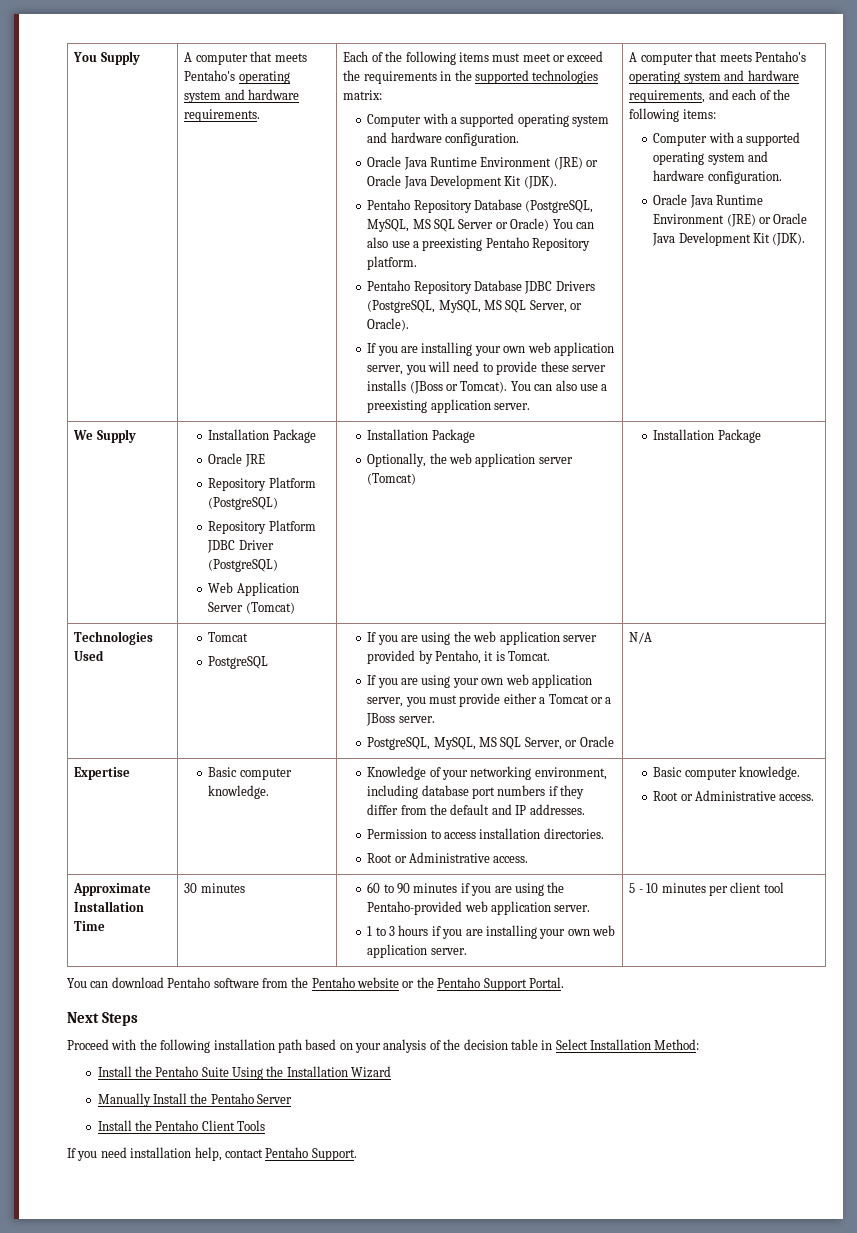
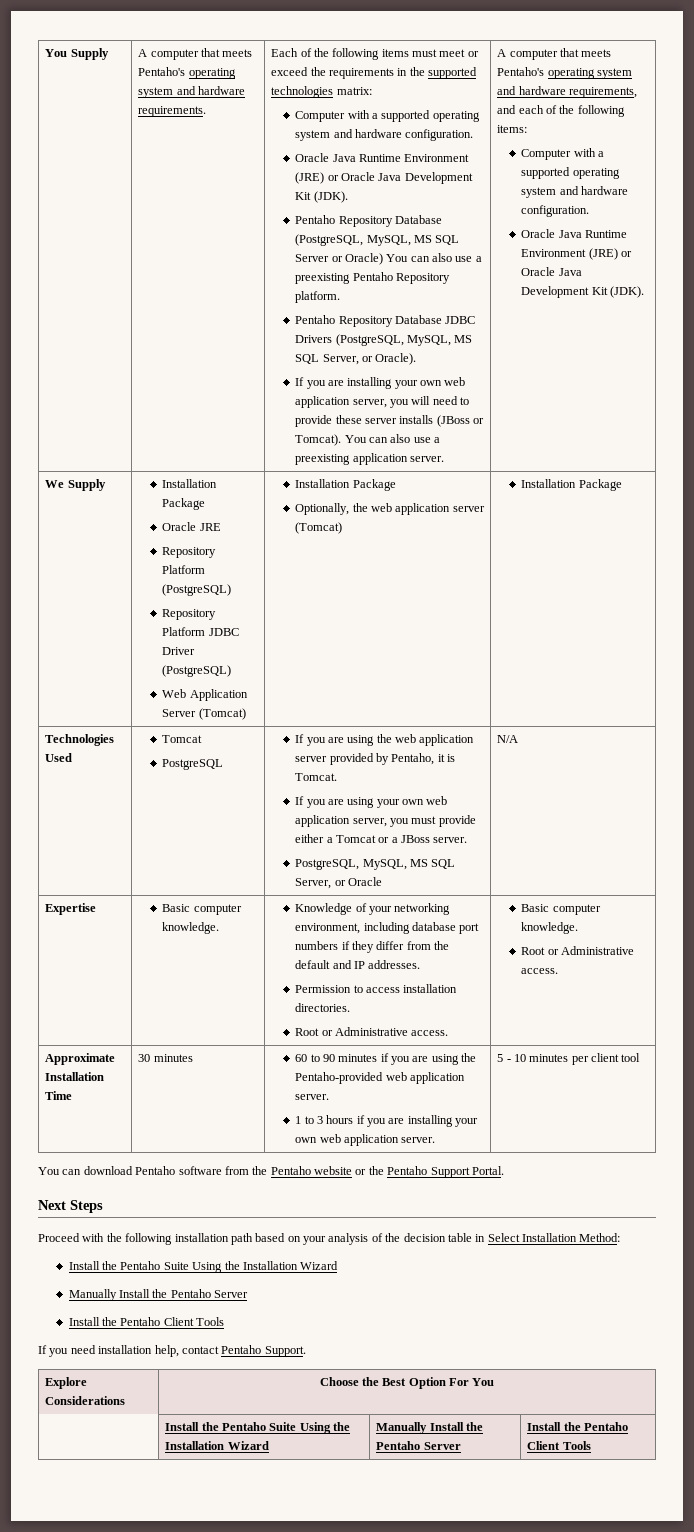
+ Explore Considerations | Choose the Best Option For You
+ | Install the Pentaho Suite Using the Installation Wizard | Manually Install the Pentaho Server | Install the Pentaho Client Tools

